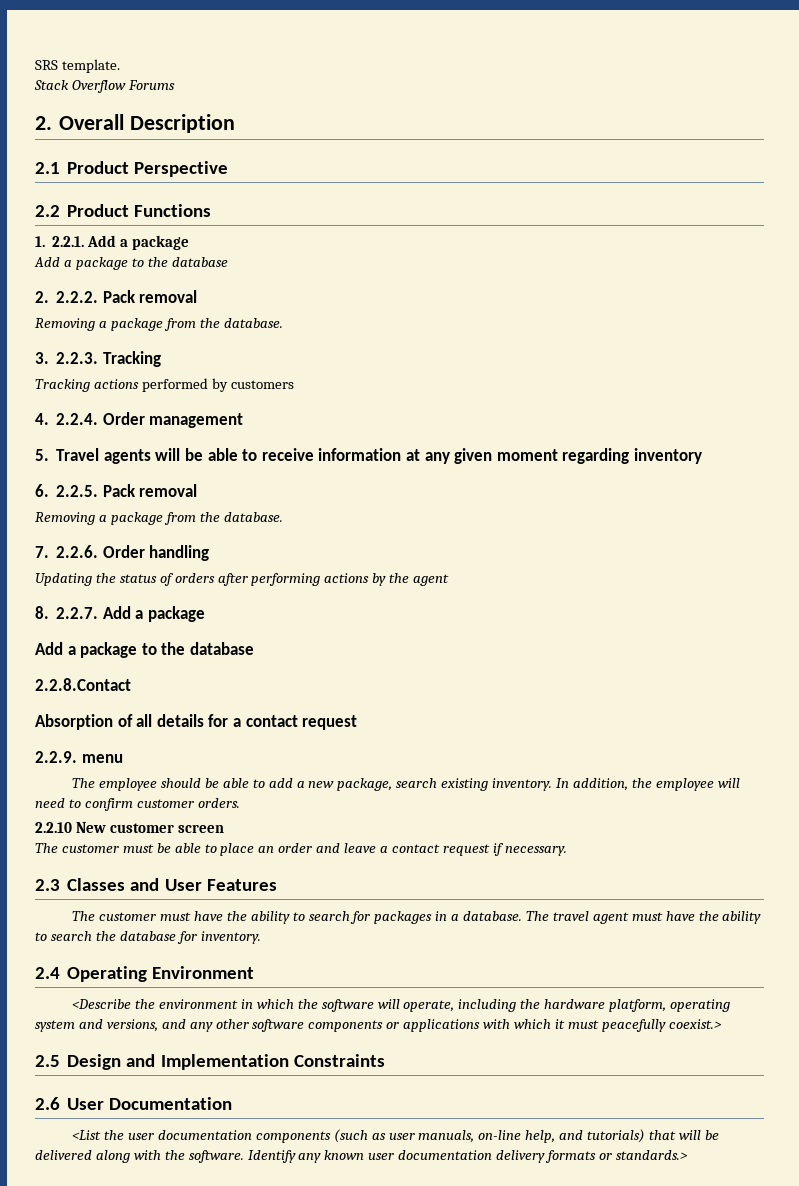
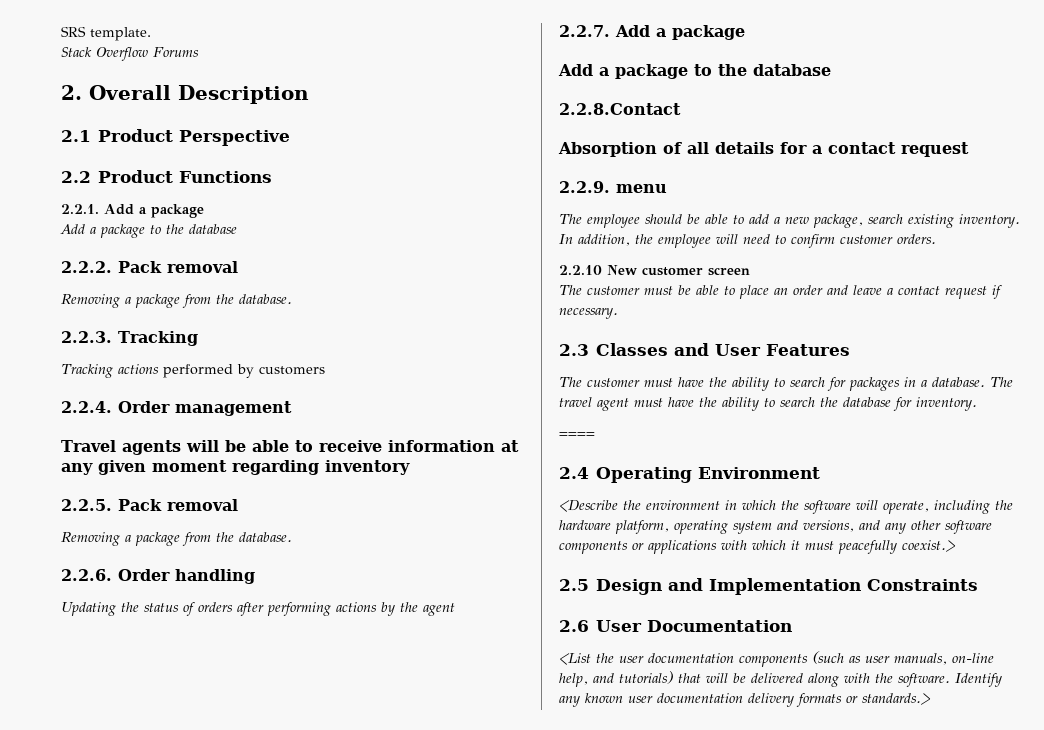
- 1. 2.2.1. Add a package
+ 2.2.1. Add a package
- 2. 2.2.2. Pack removal
+ 2.2.2. Pack removal
- 3. 2.2.3. Tracking
+ 2.2.3. Tracking
- 4. 2.2.4. Order management
+ 2.2.4. Order management
- 5. Travel agents will be able to receive information at any given moment regarding inventory
+ Travel agents will be able to receive information at any given moment regarding inventory
- 6. 2.2.5. Pack removal
+ 2.2.5. Pack removal
- 7. 2.2.6. Order handling
+ 2.2.6. Order handling
- 8. 2.2.7. Add a package
+ 2.2.7. Add a package
+ ====

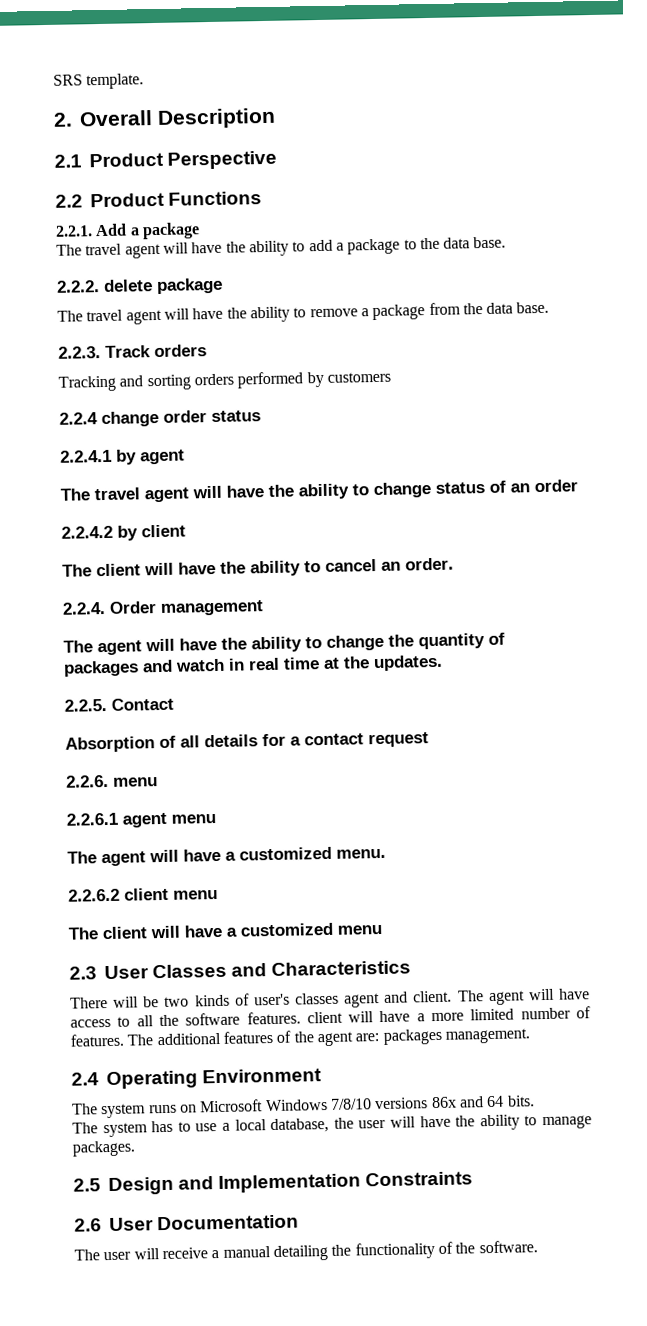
- Stack Overflow Forums
  2.2.1. Add a package
- Add a package to the database
+ The travel agent will have the ability to add a package to the data base.
- 2.2.2. Pack removal
- Removing a package from the database.
+ 2.2.2. delete package
+ The travel agent will have the ability to remove a package from the data base.
- 2.2.3. Tracking
- Tracking actions performed by customers
+ 2.2.3. Track orders
+ Tracking and sorting orders performed by customers
+ 2.2.4 change order status
+ 2.2.4.1 by agent
+ The travel agent will have the ability to change status of an order
+ 2.2.4.2 by client
+ The client will have the ability to cancel an order.
  2.2.4. Order management
- Travel agents will be able to receive information at any given moment regarding inventory
- 2.2.5. Pack removal
- Removing a package from the database.
- 2.2.6. Order handling
- Updating the status of orders after performing actions by the agent
- 2.2.7. Add a package
- Add a package to the database
- 2.2.8.Contact
+ The agent will have the ability to change the quantity of packages and watch in real time at the updates.
+ 2.2.5. Contact
- 2.2.9. menu
- The employee should be able to add a new package, search existing inventory. In addition, the employee will need to confirm customer orders.
- 2.2.10 New customer screen
- The customer must be able to place an order and leave a contact request if necessary.
+ 2.2.6. menu
+ 2.2.6.1 agent menu
+ The agent will have a customized menu.
+ 2.2.6.2 client menu
+ The client will have a customized menu
- 2.3 Classes and User Features
- The customer must have the ability to search for packages in a database. The travel agent must have the ability to search the database for inventory.
- ====
+ 2.3 User Classes and Characteristics
+ There will be two kinds of user's classes agent and client. The agent will have access to all the software features. client will have a more limited number of features. The additional features of the agent are: packages management.
  2.4 Operating Environment
- <Describe the environment in which the software will operate, including the hardware platform, operating system and versions, and any other software components or applications with which it must peacefully coexist.>
+ The system runs on Microsoft Windows 7/8/10 versions 86x and 64 bits.
+ The system has to use a local database, the user will have the ability to manage packages.
- <List the user documentation components (such as user manuals, on-line help, and tutorials) that will be delivered along with the software. Identify any known user documentation delivery formats or standards.>
+ The user will receive a manual detailing the functionality of the software.

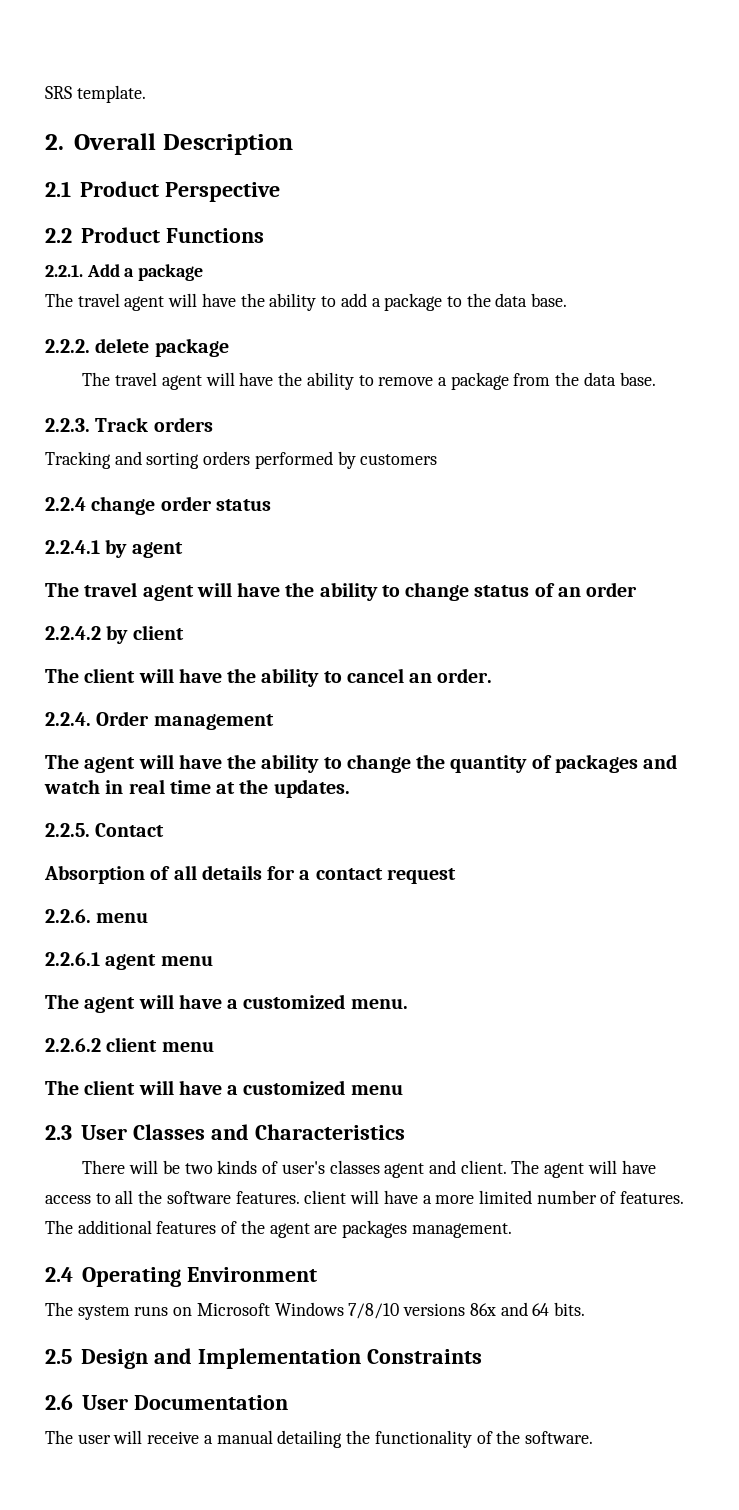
- The additional features of the agent are: packages management.
+ The additional features of the agent are packages management.
- The system has to use a local database, the user will have the ability to manage packages.

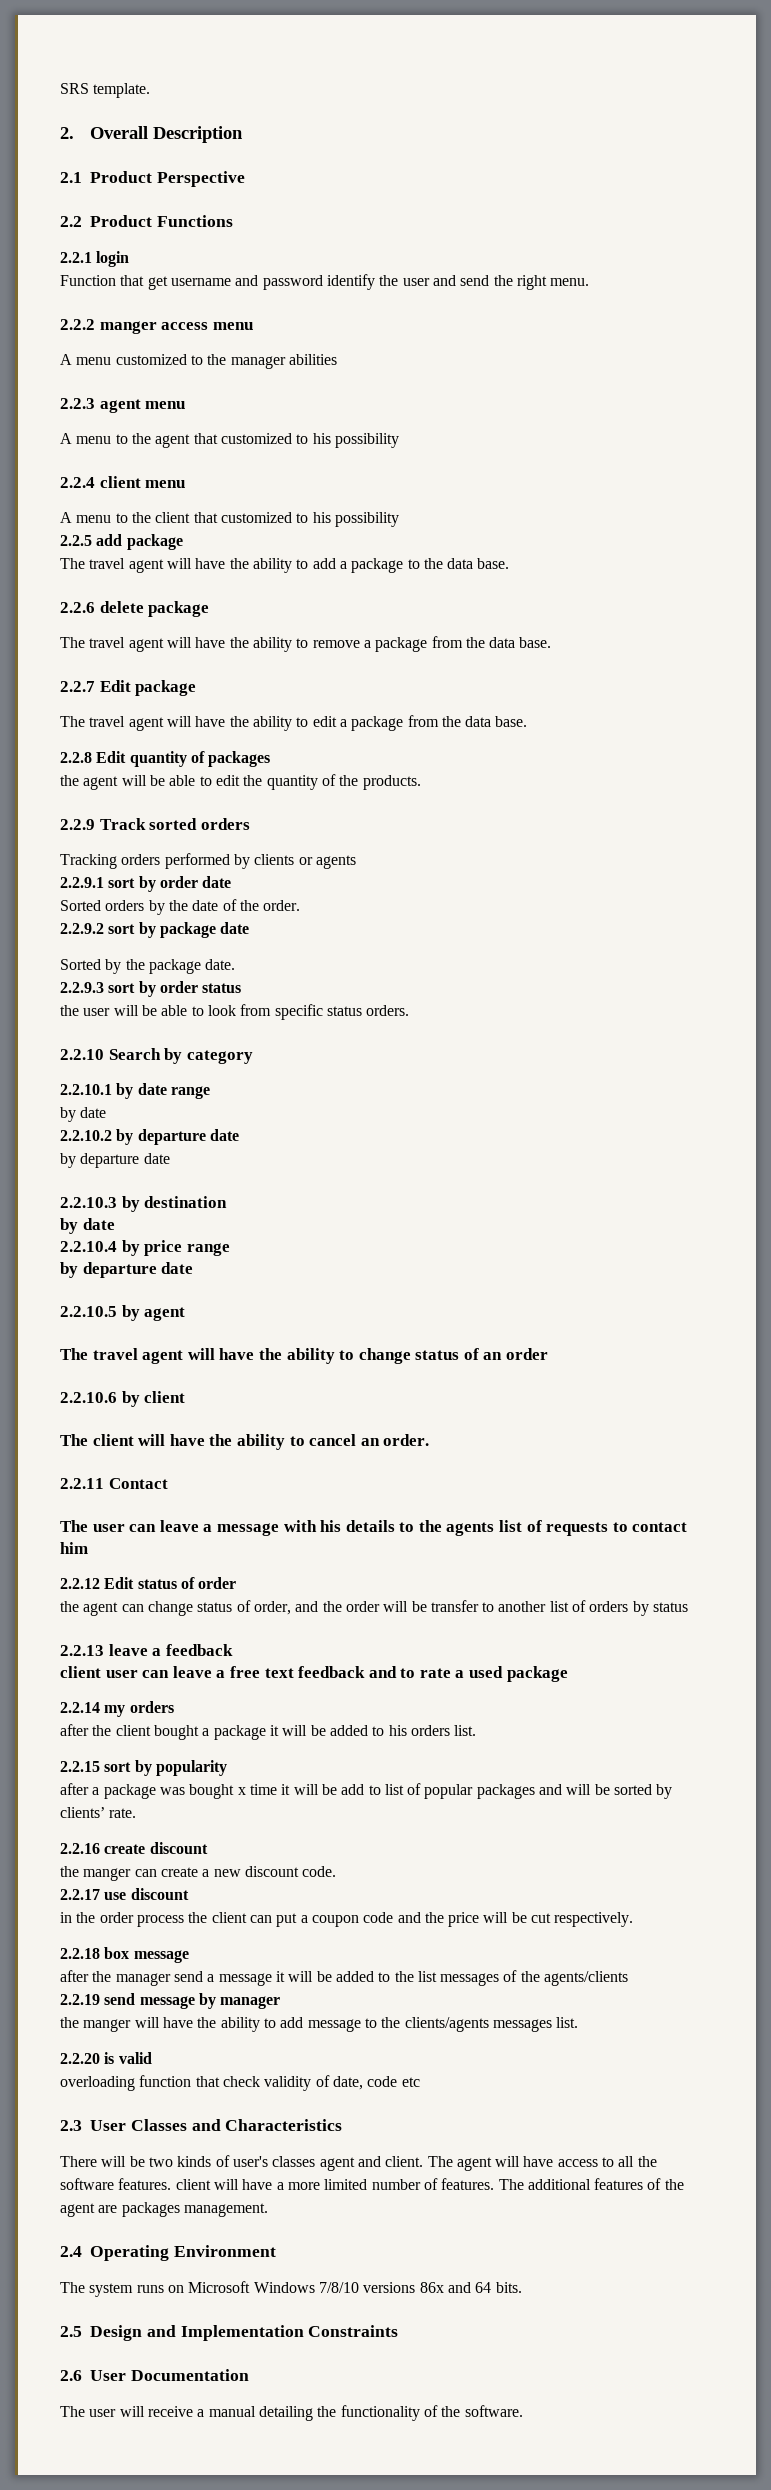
- 2.2.1. Add a package
+ 2.2.1 login
+ Function that get username and password identify the user and send the right menu.
+ 2.2.2 manger access menu
+ A menu customized to the manager abilities
+ 2.2.3 agent menu
+ A menu to the agent that customized to his possibility
+ 2.2.4 client menu
+ A menu to the client that customized to his possibility
+ 2.2.5 add package
- 2.2.2. delete package
+ 2.2.6 delete package
- 2.2.3. Track orders
+ 2.2.7 Edit package
+ The travel agent will have the ability to edit a package from the data base.
+ 2.2.8 Edit quantity of packages
+ the agent will be able to edit the quantity of the products.
+ 2.2.9 Track sorted orders
- Tracking and sorting orders performed by customers
- 2.2.4 change order status
- 2.2.4.1 by agent
+ Tracking orders performed by clients or agents
+ 2.2.9.1 sort by order date
+ Sorted orders by the date of the order.
+ 2.2.9.2 sort by package date
+ Sorted by the package date.
+ 2.2.9.3 sort by order status
+ the user will be able to look from specific status orders.
+ 2.2.10 Search by category
+ 2.2.10.1 by date range
+ by date
+ 2.2.10.2 by departure date
+ by departure date
+ 2.2.10.3 by destination
+ by date
+ 2.2.10.4 by price range
+ by departure date
+ 2.2.10.5 by agent
- 2.2.4.2 by client
+ 2.2.10.6 by client
- 2.2.4. Order management
- The agent will have the ability to change the quantity of packages and watch in real time at the updates.
- 2.2.5. Contact
- Absorption of all details for a contact request
- 2.2.6. menu
- 2.2.6.1 agent menu
- The agent will have a customized menu.
- 2.2.6.2 client menu
- The client will have a customized menu
+ 2.2.11 Contact
+ The user can leave a message with his details to the agents list of requests to contact him
+ 2.2.12 Edit status of order
+ the agent can change status of order, and the order will be transfer to another list of orders by status
+ 2.2.13 leave a feedback
+ client user can leave a free text feedback and to rate a used package
+ 2.2.14 my orders
+ after the client bought a package it will be added to his orders list.
+ 2.2.15 sort by popularity
+ after a package was bought x time it will be add to list of popular packages and will be sorted by clients’ rate.
+ 2.2.16 create discount
+ the manger can create a new discount code.
+ 2.2.17 use discount
+ in the order process the client can put a coupon code and the price will be cut respectively.
+ 2.2.18 box message
+ after the manager send a message it will be added to the list messages of the agents/clients
+ 2.2.19 send message by manager
+ the manger will have the ability to add message to the clients/agents messages list.
+ 2.2.20 is valid
+ overloading function that check validity of date, code etc

